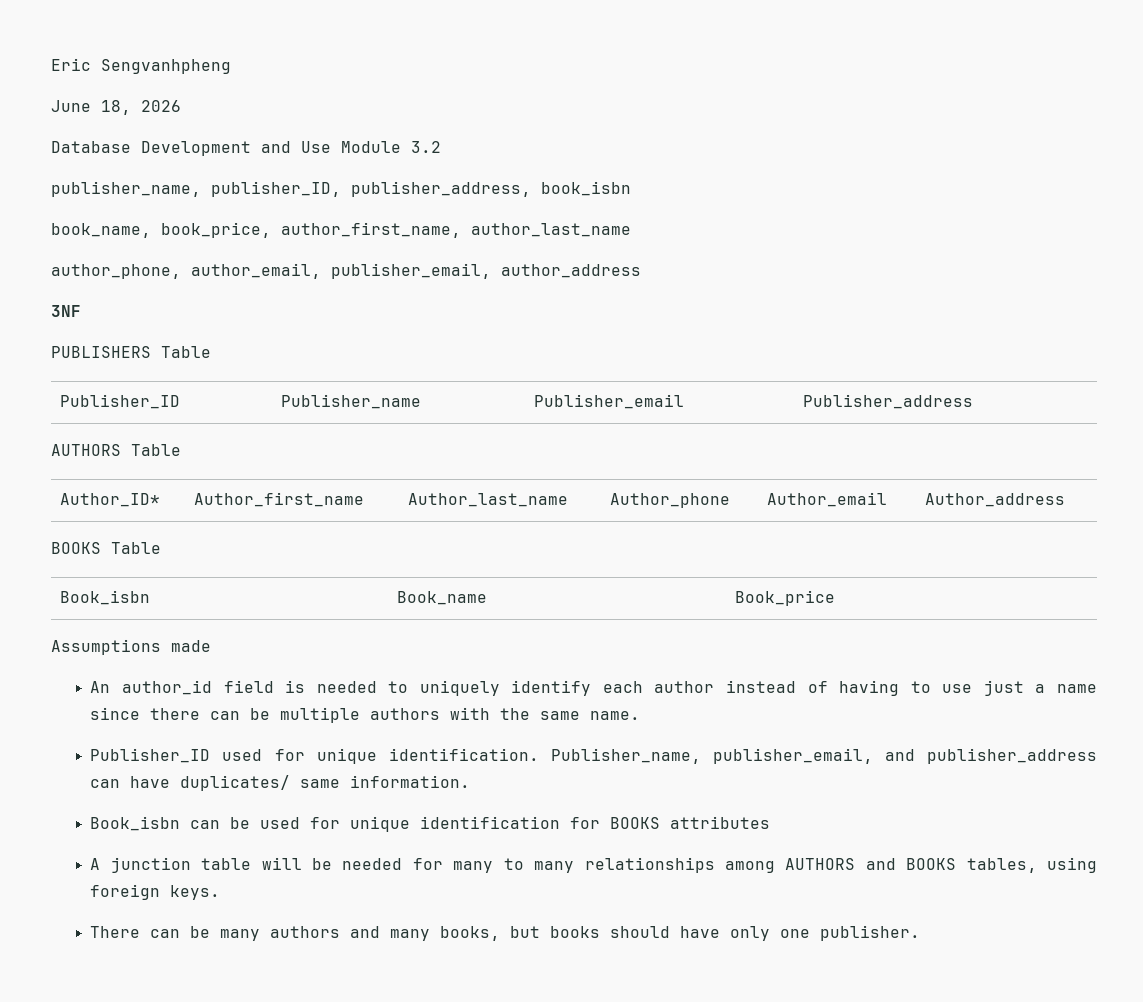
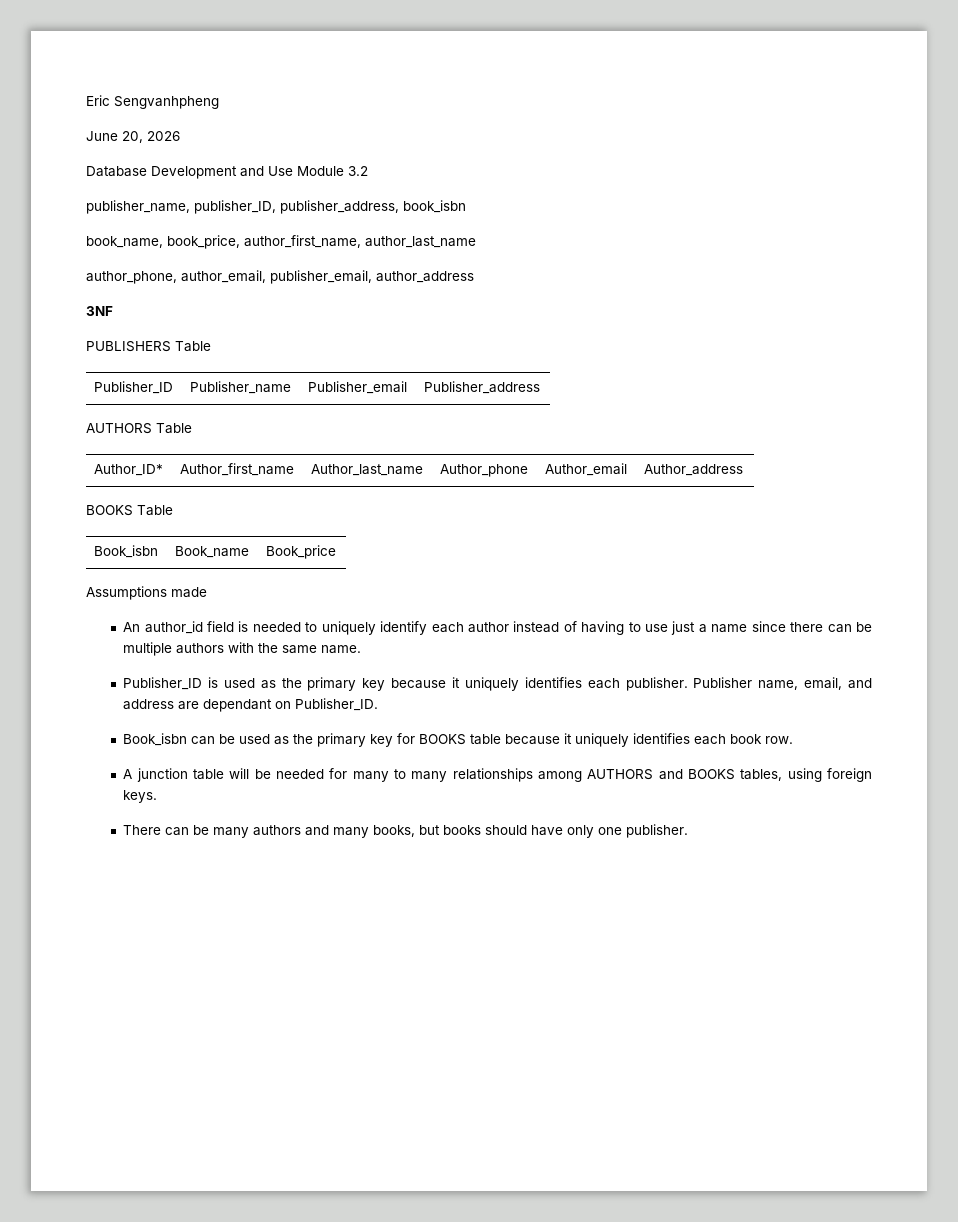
- June 18, 2026
+ June 20, 2026
- Publisher_ID used for unique identification. Publisher_name, publisher_email, and publisher_address can have duplicates/ same information.
- Book_isbn can be used for unique identification for BOOKS attributes
+ Publisher_ID is used as the primary key because it uniquely identifies each publisher. Publisher name, email, and address are dependant on Publisher_ID.
+ Book_isbn can be used as the primary key for BOOKS table because it uniquely identifies each book row.

